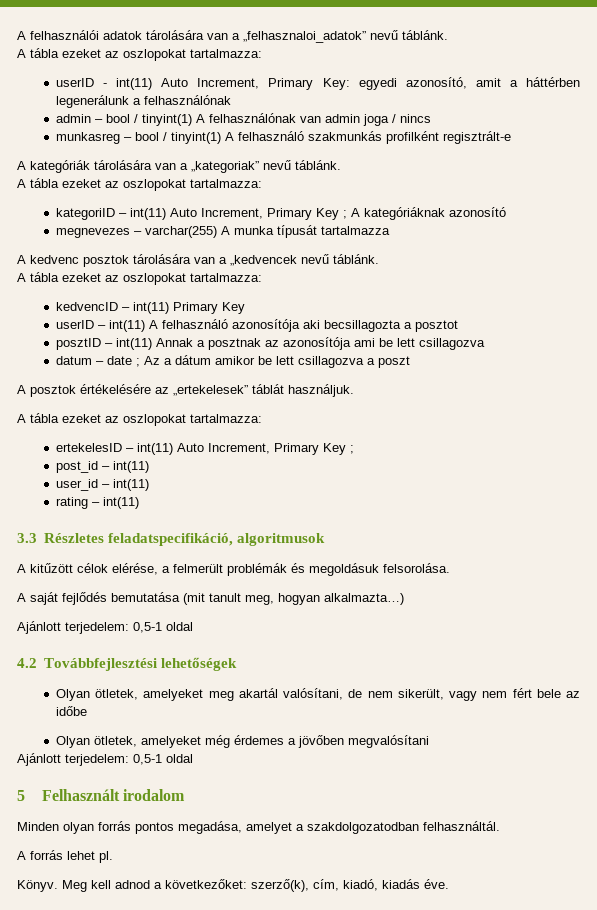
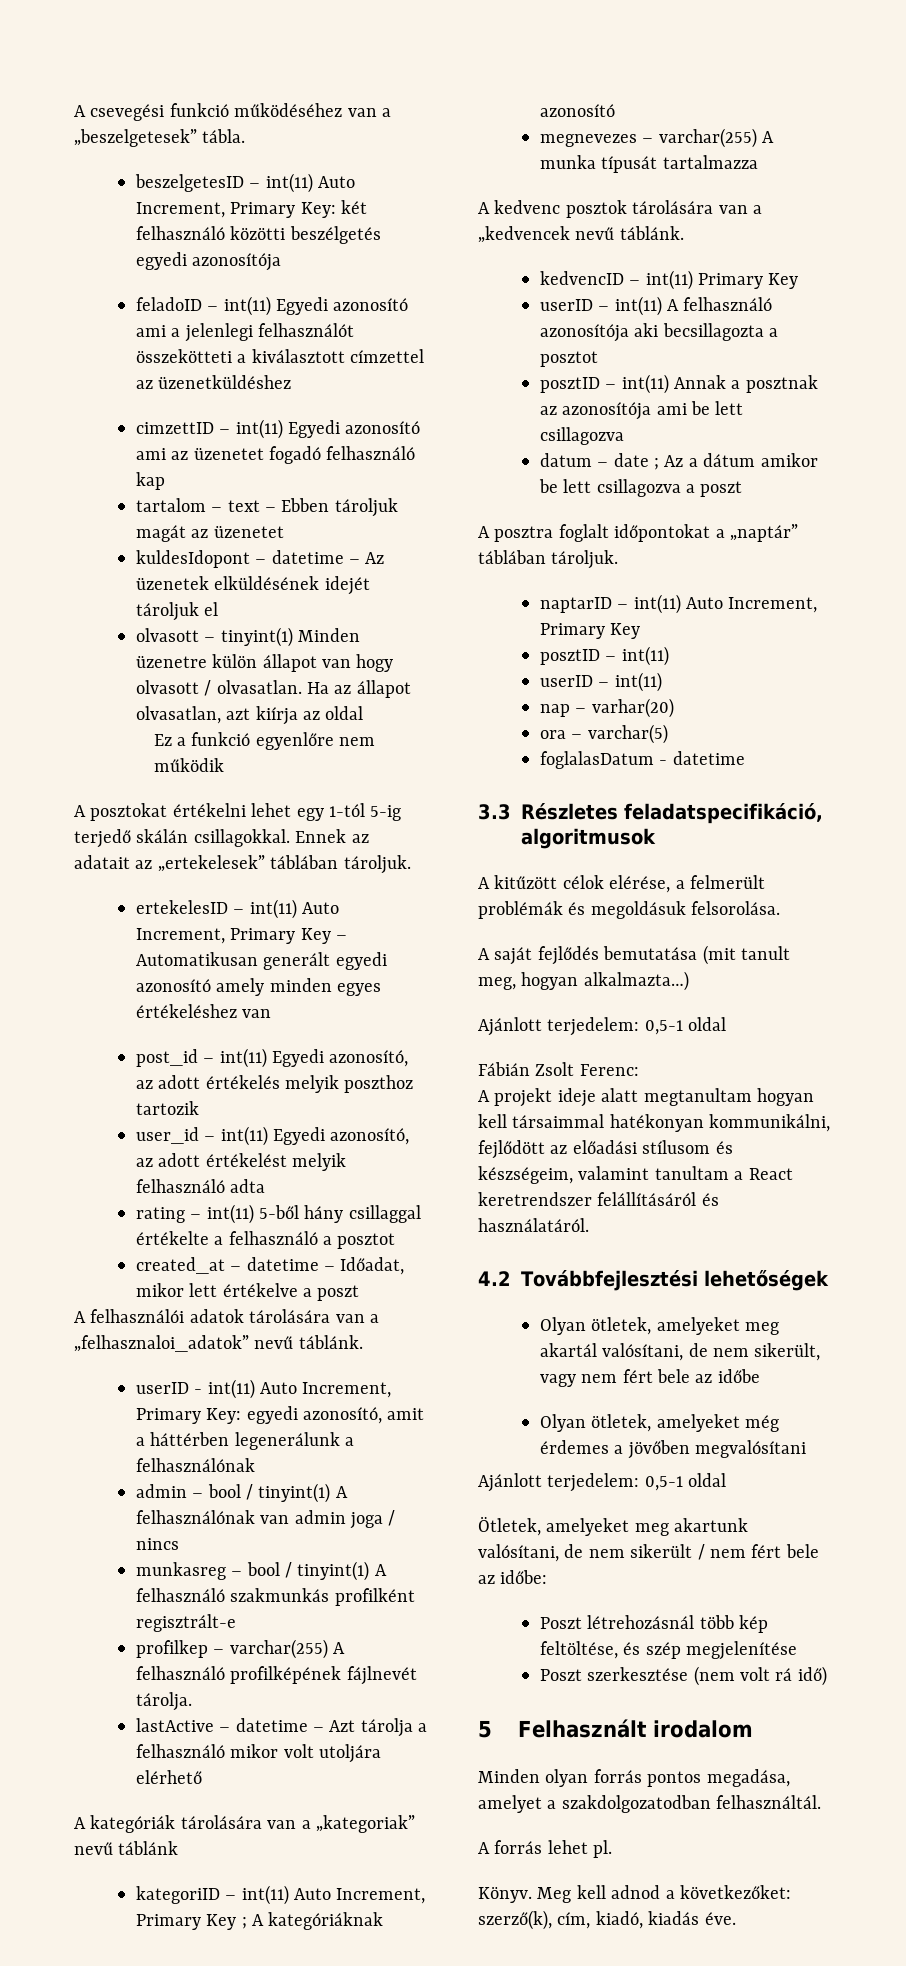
+ A csevegési funkció működéséhez van a „beszelgetesek” tábla.
+ beszelgetesID – int(11) Auto Increment, Primary Key: két felhasználó közötti beszélgetés egyedi azonosítója
+ feladoID – int(11) Egyedi azonosító ami a jelenlegi felhasználót összekötteti a kiválasztott címzettel az üzenetküldéshez
+ cimzettID – int(11) Egyedi azonosító ami az üzenetet fogadó felhasználó kap
+ tartalom – text – Ebben tároljuk magát az üzenetet
+ kuldesIdopont – datetime – Az üzenetek elküldésének idejét tároljuk el
+ olvasott – tinyint(1) Minden üzenetre külön állapot van hogy olvasott / olvasatlan. Ha az állapot olvasatlan, azt kiírja az oldal
+ Ez a funkció egyenlőre nem működik
+ A posztokat értékelni lehet egy 1-tól 5-ig terjedő skálán csillagokkal. Ennek az adatait az „ertekelesek” táblában tároljuk.
+ ertekelesID – int(11) Auto Increment, Primary Key – Automatikusan generált egyedi azonosító amely minden egyes értékeléshez van
+ post_id – int(11) Egyedi azonosító, az adott értékelés melyik poszthoz tartozik
+ user_id – int(11) Egyedi azonosító, az adott értékelést melyik felhasználó adta
+ rating – int(11) 5-ből hány csillaggal értékelte a felhasználó a posztot
+ created_at – datetime – Időadat, mikor lett értékelve a poszt
  A felhasználói adatok tárolására van a „felhasznaloi_adatok” nevű táblánk.
- A tábla ezeket az oszlopokat tartalmazza:
+ profilkep – varchar(255) A felhasználó profilképének fájlnevét tárolja.
+ lastActive – datetime – Azt tárolja a felhasználó mikor volt utoljára elérhető
- A kategóriák tárolására van a „kategoriak” nevű táblánk.
- A tábla ezeket az oszlopokat tartalmazza:
+ A kategóriák tárolására van a „kategoriak” nevű táblánk
  A kedvenc posztok tárolására van a „kedvencek nevű táblánk.
- A tábla ezeket az oszlopokat tartalmazza:
- A posztok értékelésére az „ertekelesek” táblát használjuk.
- A tábla ezeket az oszlopokat tartalmazza:
- ertekelesID – int(11) Auto Increment, Primary Key ;
- post_id – int(11)
- user_id – int(11)
- rating – int(11)
+ A posztra foglalt időpontokat a „naptár” táblában tároljuk.
+ naptarID – int(11) Auto Increment, Primary Key
+ posztID – int(11)
+ userID – int(11)
+ nap – varhar(20)
+ ora – varchar(5)
+ foglalasDatum - datetime
+ Fábián Zsolt Ferenc:
+ A projekt ideje alatt megtanultam hogyan kell társaimmal hatékonyan kommunikálni, fejlődött az előadási stílusom és készségeim, valamint tanultam a React keretrendszer felállításáról és használatáról.
+ Ötletek, amelyeket meg akartunk valósítani, de nem sikerült / nem fért bele az időbe:
+ Poszt létrehozásnál több kép feltöltése, és szép megjelenítése
+ Poszt szerkesztése (nem volt rá idő)

